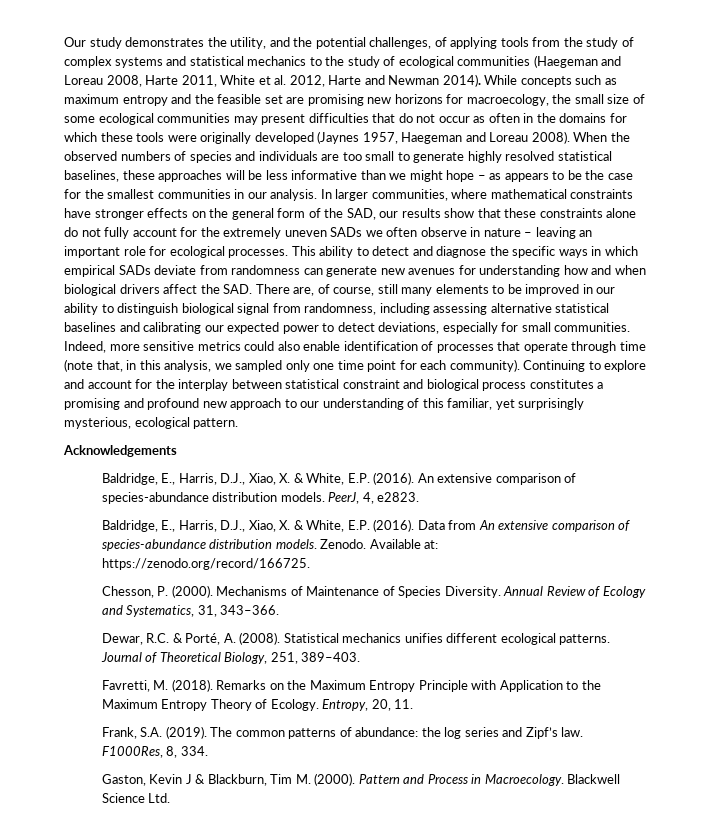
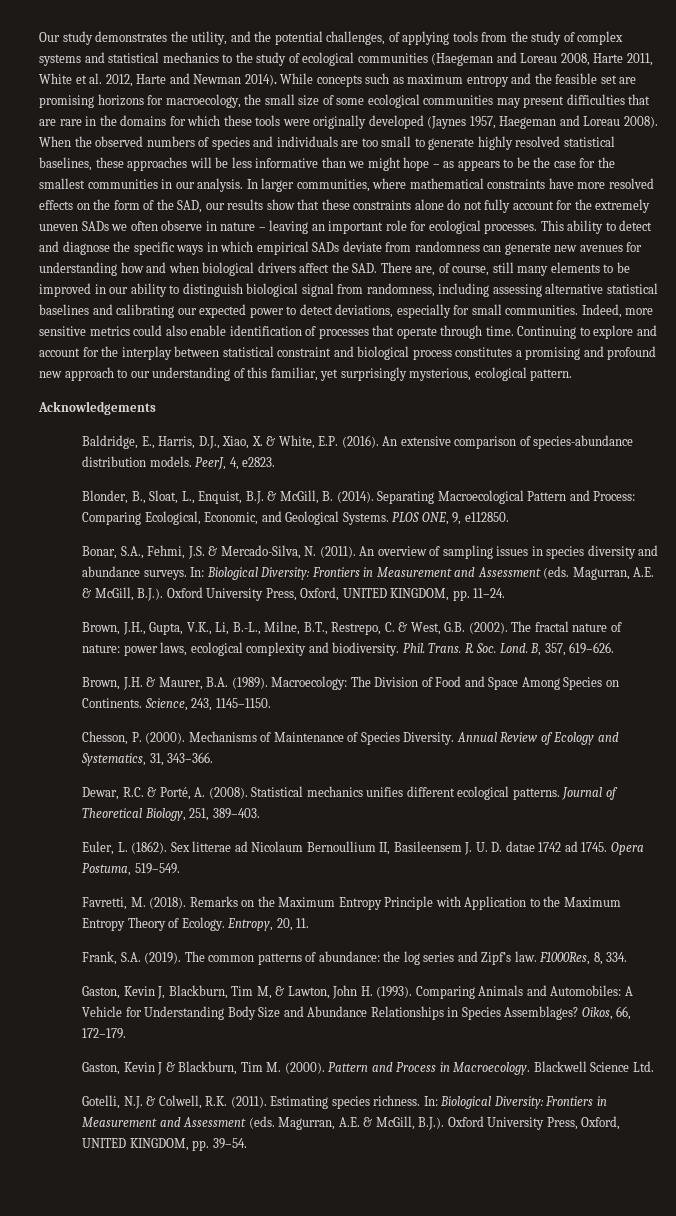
- While concepts such as maximum entropy and the feasible set are promising new horizons for macroecology, the small size of some ecological communities may present difficulties that do not occur as often in the domains for which these tools were originally developed (Jaynes 1957, Haegeman and Loreau 2008).
+ While concepts such as maximum entropy and the feasible set are promising horizons for macroecology, the small size of some ecological communities may present difficulties that are rare in the domains for which these tools were originally developed (Jaynes 1957, Haegeman and Loreau 2008).
- In larger communities, where mathematical constraints have stronger effects on the general form of the SAD, our results show that these constraints alone do not fully account for the extremely uneven SADs we often observe in nature – leaving an important role for ecological processes.
+ In larger communities, where mathematical constraints have more resolved effects on the form of the SAD, our results show that these constraints alone do not fully account for the extremely uneven SADs we often observe in nature – leaving an important role for ecological processes.
- Indeed, more sensitive metrics could also enable identification of processes that operate through time (note that, in this analysis, we sampled only one time point for each community).
+ Indeed, more sensitive metrics could also enable identification of processes that operate through time.
- Baldridge, E., Harris, D.J., Xiao, X. & White, E.P. (2016). Data from An extensive comparison of species-abundance distribution models. Zenodo. Available at: https://zenodo.org/record/166725.
+ Blonder, B., Sloat, L., Enquist, B.J. & McGill, B. (2014). Separating Macroecological Pattern and Process: Comparing Ecological, Economic, and Geological Systems. PLOS ONE, 9, e112850.
+ Bonar, S.A., Fehmi, J.S. & Mercado-Silva, N. (2011). An overview of sampling issues in species diversity and abundance surveys. In: Biological Diversity: Frontiers in Measurement and Assessment (eds. Magurran, A.E. & McGill, B.J.). Oxford University Press, Oxford, UNITED KINGDOM, pp. 11–24.
+ Brown, J.H., Gupta, V.K., Li, B.-L., Milne, B.T., Restrepo, C. & West, G.B. (2002). The fractal nature of nature: power laws, ecological complexity and biodiversity. Phil. Trans. R. Soc. Lond. B, 357, 619–626.
+ Brown, J.H. & Maurer, B.A. (1989). Macroecology: The Division of Food and Space Among Species on Continents. Science, 243, 1145–1150.
+ Euler, L. (1862). Sex litterae ad Nicolaum Bernoullium II, Basileensem J. U. D. datae 1742 ad 1745. Opera Postuma, 519–549.
+ Gaston, Kevin J, Blackburn, Tim M, & Lawton, John H. (1993). Comparing Animals and Automobiles: A Vehicle for Understanding Body Size and Abundance Relationships in Species Assemblages? Oikos, 66, 172–179.
+ Gotelli, N.J. & Colwell, R.K. (2011). Estimating species richness. In: Biological Diversity: Frontiers in Measurement and Assessment (eds. Magurran, A.E. & McGill, B.J.). Oxford University Press, Oxford, UNITED KINGDOM, pp. 39–54.

